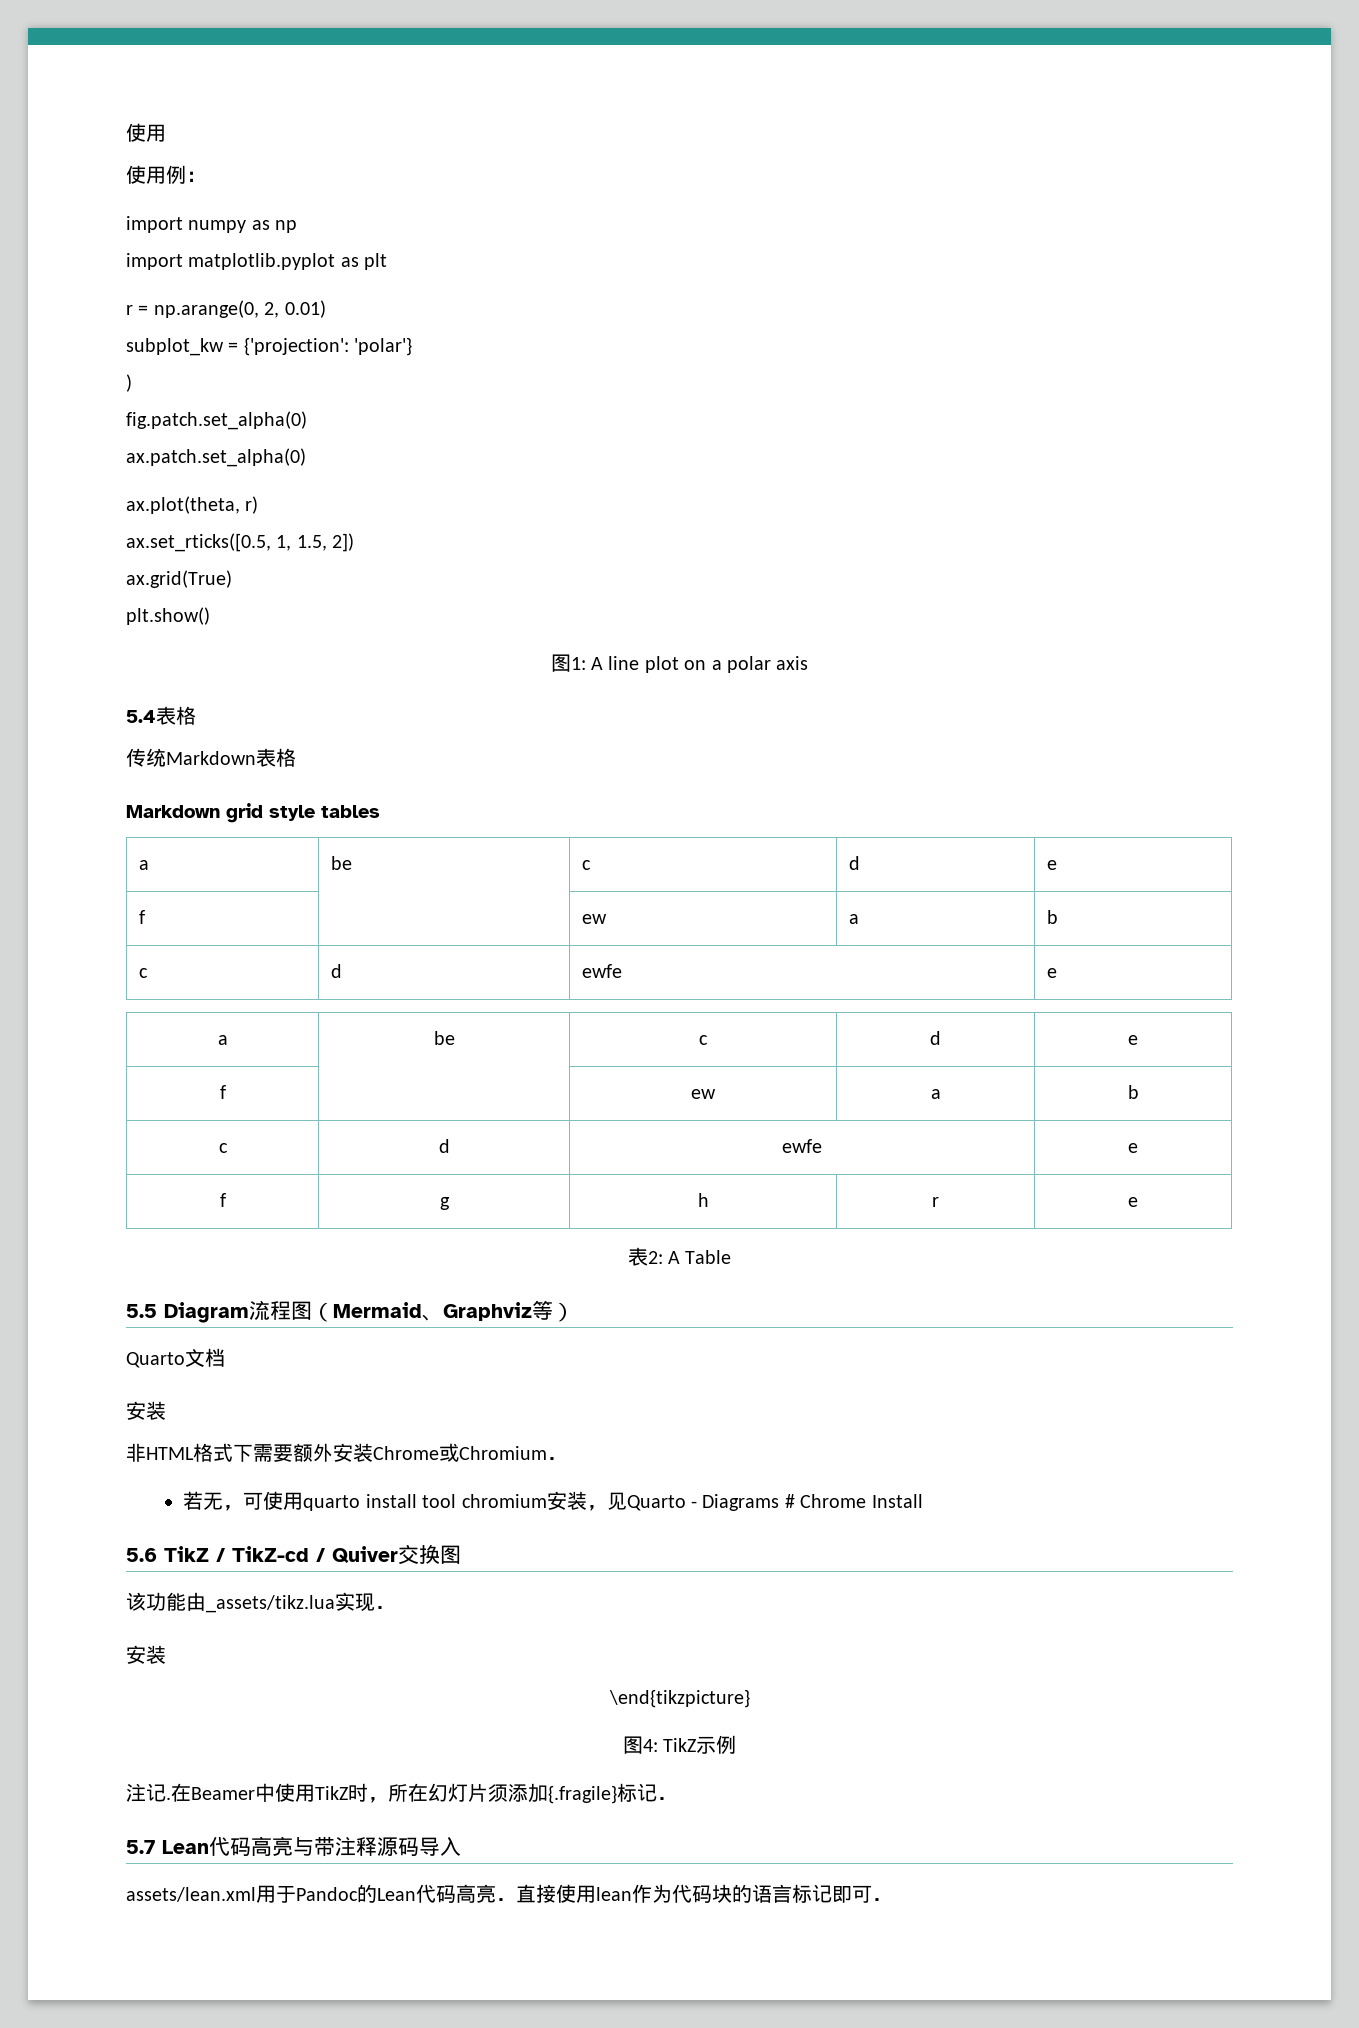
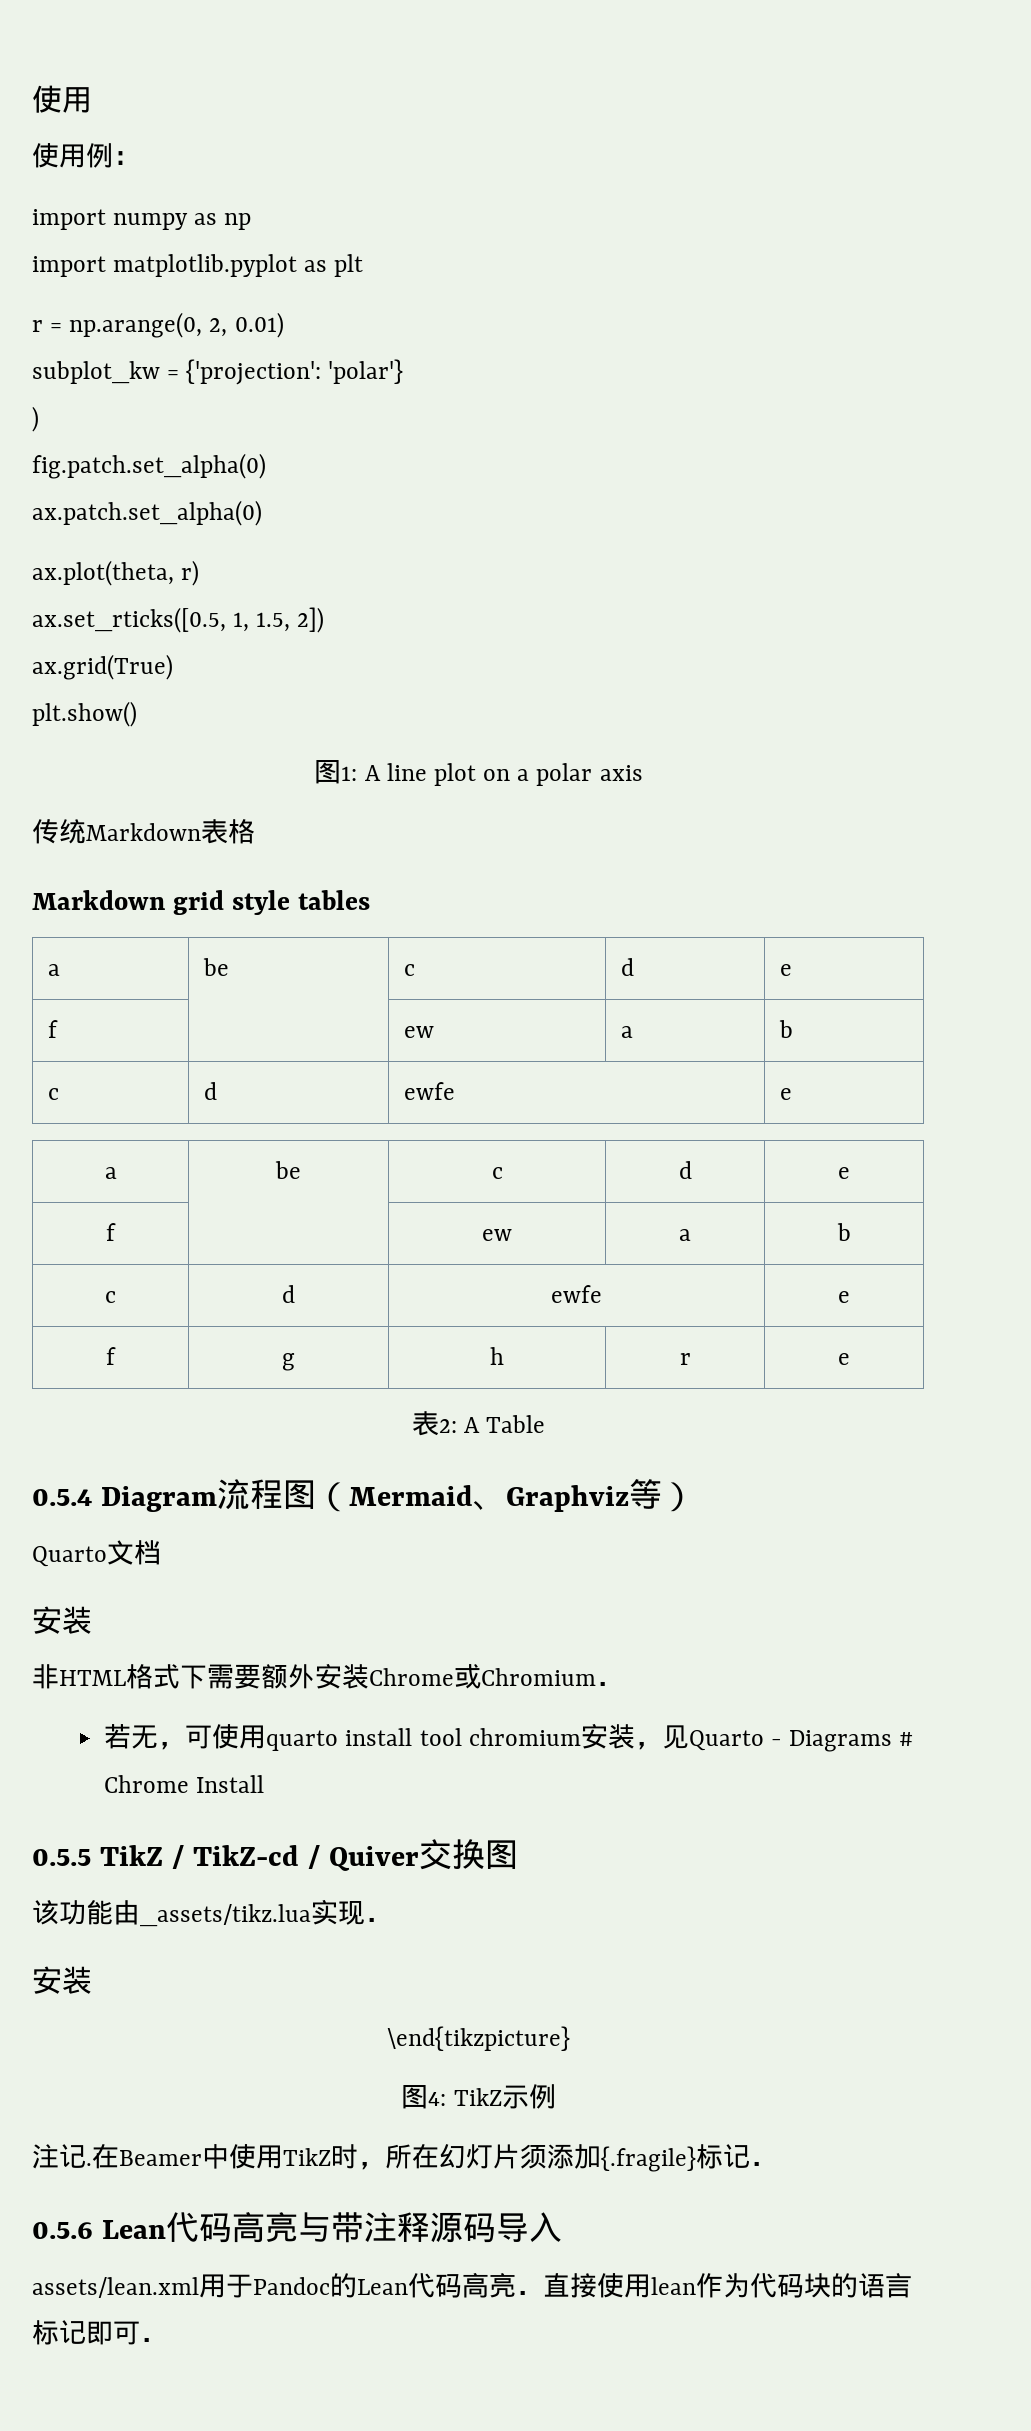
- 5.4表格
- 5.5 Diagram流程图（Mermaid、Graphviz等）
+ 0.5.4 Diagram流程图（Mermaid、Graphviz等）
- 5.6 TikZ / TikZ-cd / Quiver交换图
+ 0.5.5 TikZ / TikZ-cd / Quiver交换图
- 5.7 Lean代码高亮与带注释源码导入
+ 0.5.6 Lean代码高亮与带注释源码导入

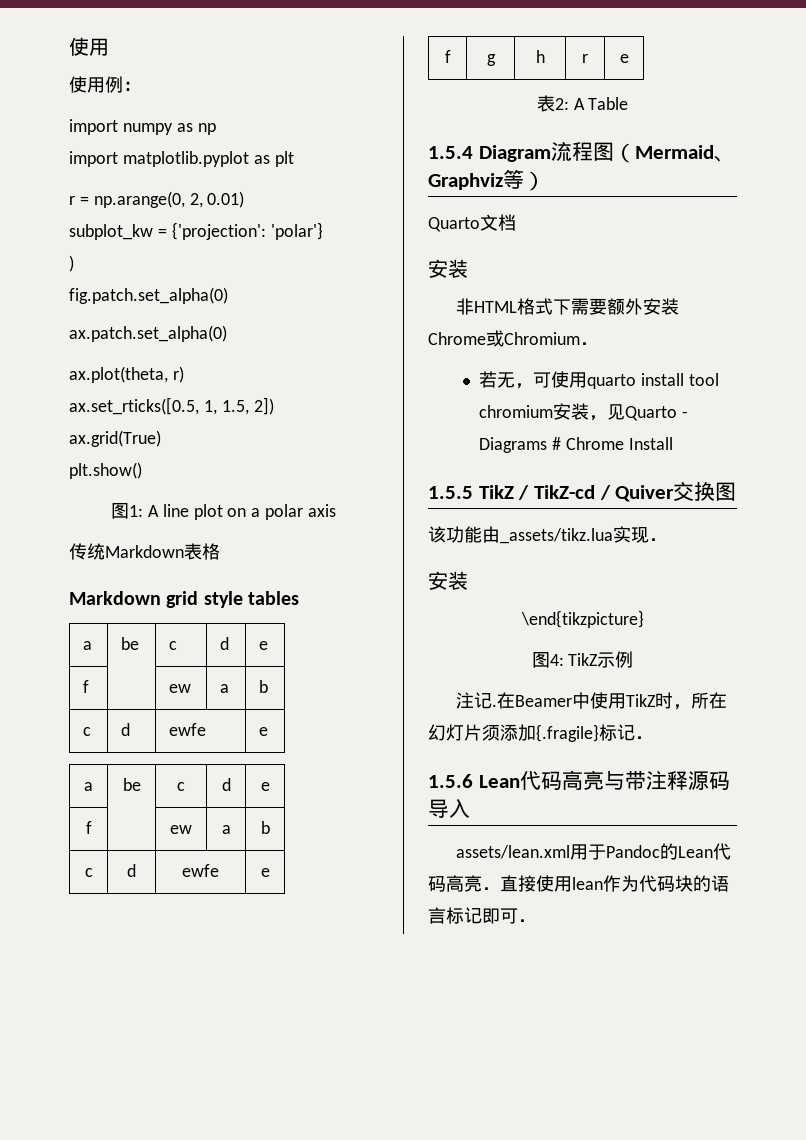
- 0.5.4 Diagram流程图（Mermaid、Graphviz等）
+ 1.5.4 Diagram流程图（Mermaid、Graphviz等）
- 0.5.5 TikZ / TikZ-cd / Quiver交换图
+ 1.5.5 TikZ / TikZ-cd / Quiver交换图
- 0.5.6 Lean代码高亮与带注释源码导入
+ 1.5.6 Lean代码高亮与带注释源码导入

